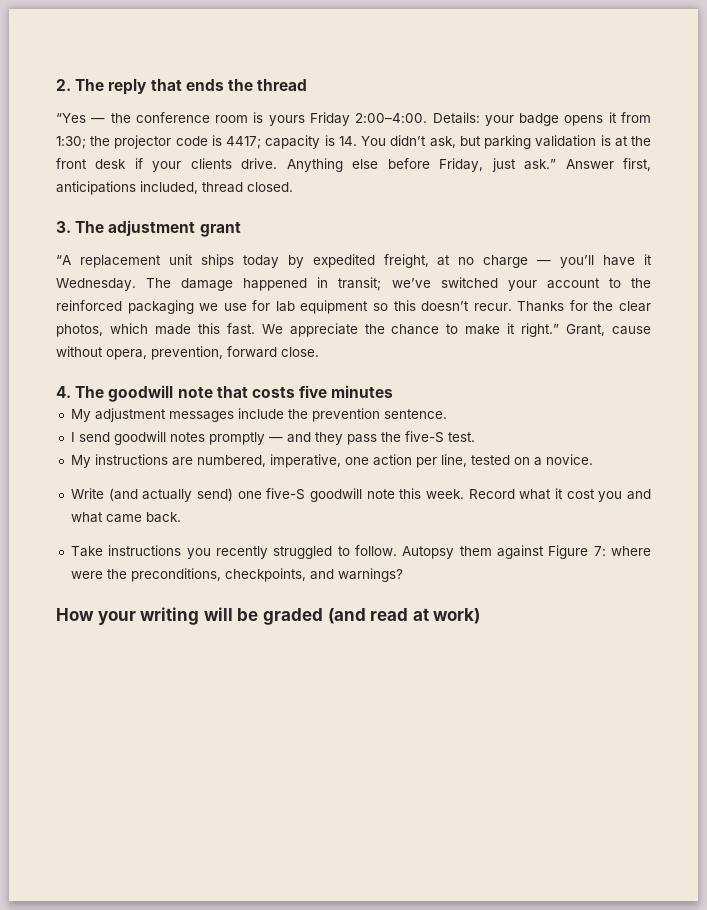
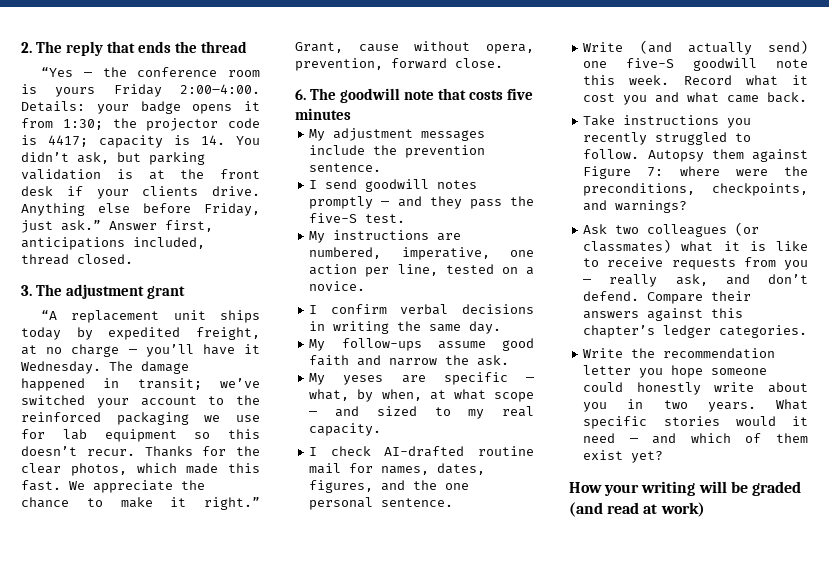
- 4. The goodwill note that costs five minutes
+ 6. The goodwill note that costs five minutes
+ I confirm verbal decisions in writing the same day.
+ My follow-ups assume good faith and narrow the ask.
+ My yeses are specific — what, by when, at what scope — and sized to my real capacity.
+ I check AI-drafted routine mail for names, dates, figures, and the one personal sentence.
+ Ask two colleagues (or classmates) what it is like to receive requests from you — really ask, and don’t defend. Compare their answers against this chapter’s ledger categories.
+ Write the recommendation letter you hope someone could honestly write about you in two years. What specific stories would it need — and which of them exist yet?

